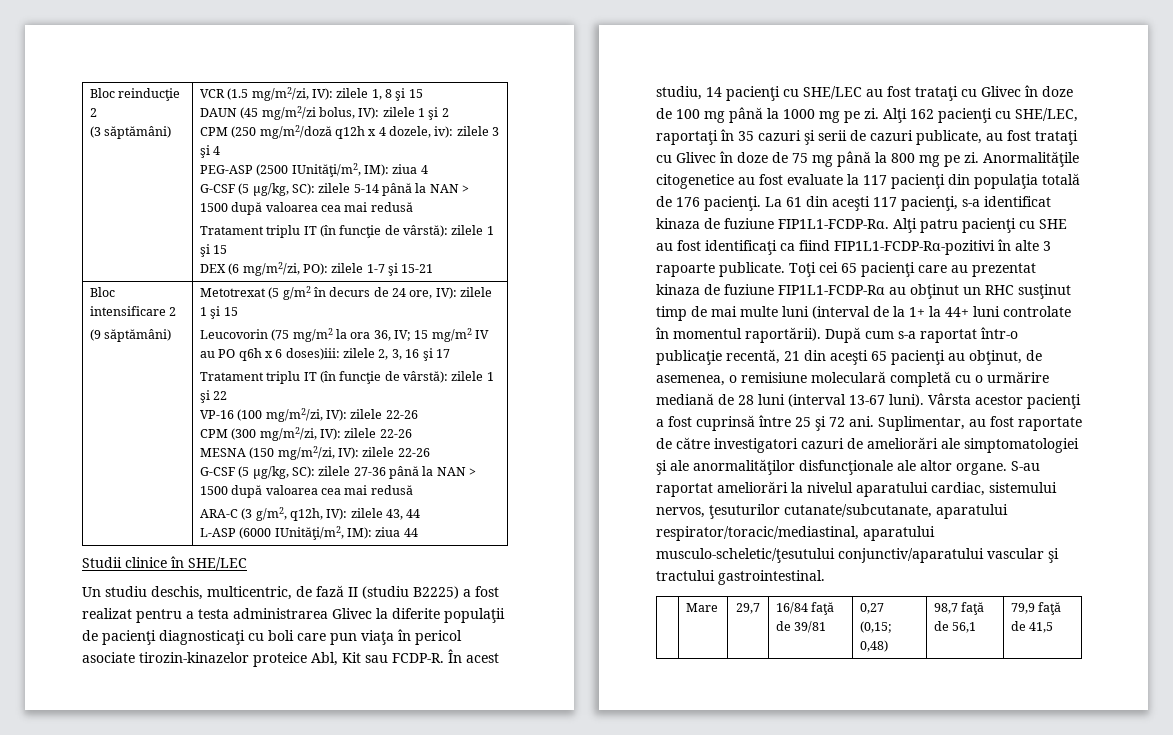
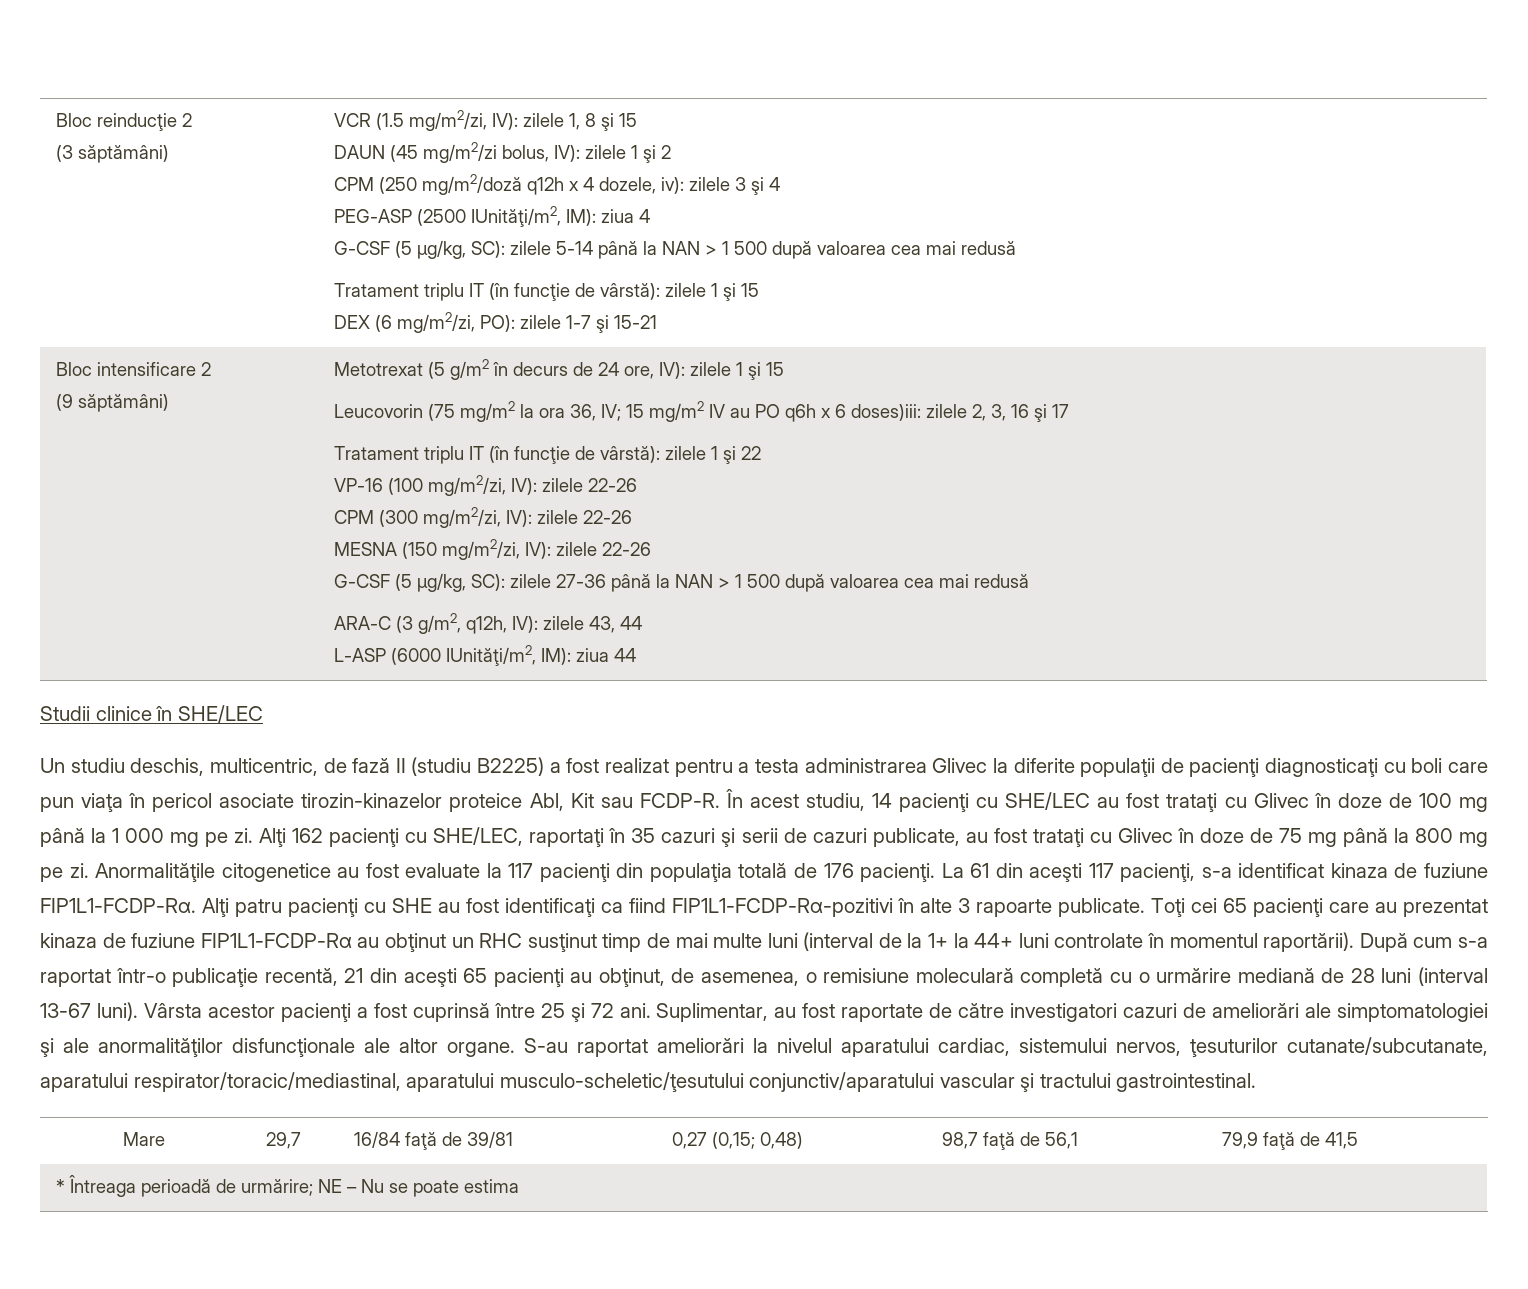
- G-CSF (5 μg/kg, SC): zilele 5-14 până la NAN > 1500 după valoarea cea mai redusă
+ G-CSF (5 μg/kg, SC): zilele 5-14 până la NAN > 1 500 după valoarea cea mai redusă
- G-CSF (5 μg/kg, SC): zilele 27-36 până la NAN > 1500 după valoarea cea mai redusă
+ G-CSF (5 μg/kg, SC): zilele 27-36 până la NAN > 1 500 după valoarea cea mai redusă
- În acest studiu, 14 pacienţi cu SHE/LEC au fost trataţi cu Glivec în doze de 100 mg până la 1000 mg pe zi.
+ În acest studiu, 14 pacienţi cu SHE/LEC au fost trataţi cu Glivec în doze de 100 mg până la 1 000 mg pe zi.
+ * Întreaga perioadă de urmărire; NE – Nu se poate estima

